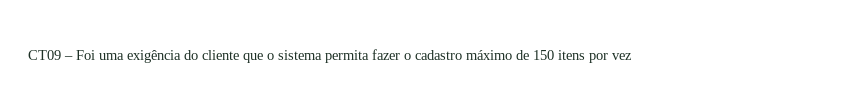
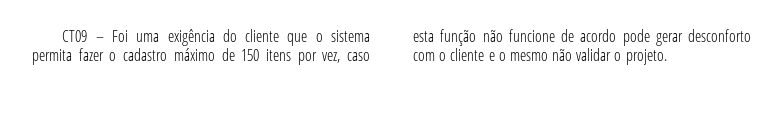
- CT09 – Foi uma exigência do cliente que o sistema permita fazer o cadastro máximo de 150 itens por vez
+ CT09 – Foi uma exigência do cliente que o sistema permita fazer o cadastro máximo de 150 itens por vez, caso esta função não funcione de acordo pode gerar desconforto com o cliente e o mesmo não validar o projeto.

